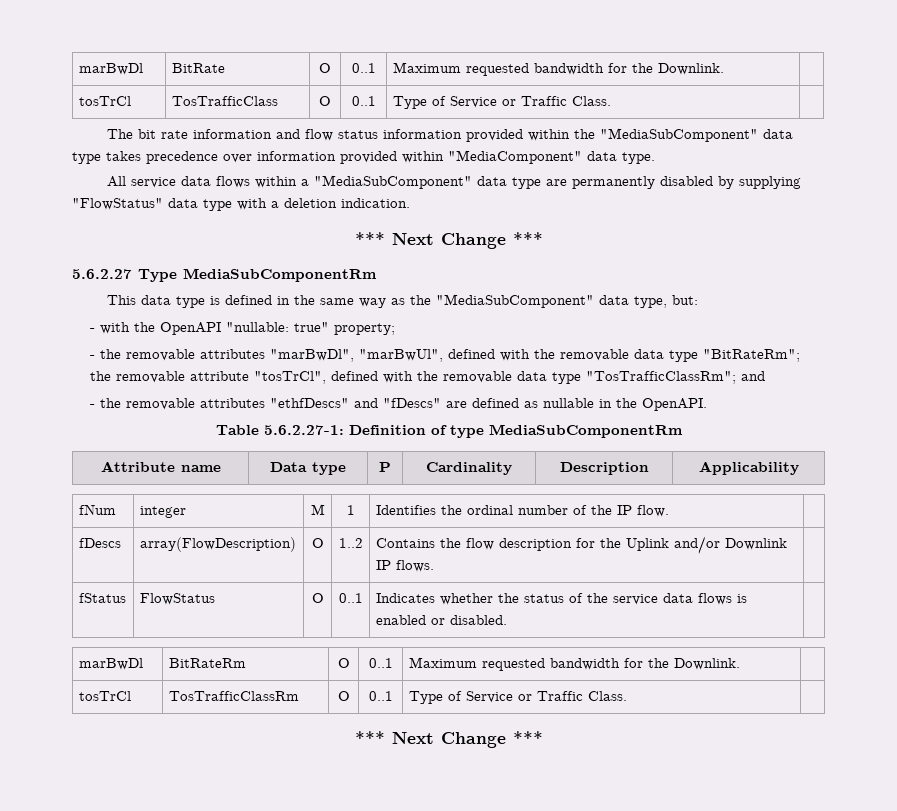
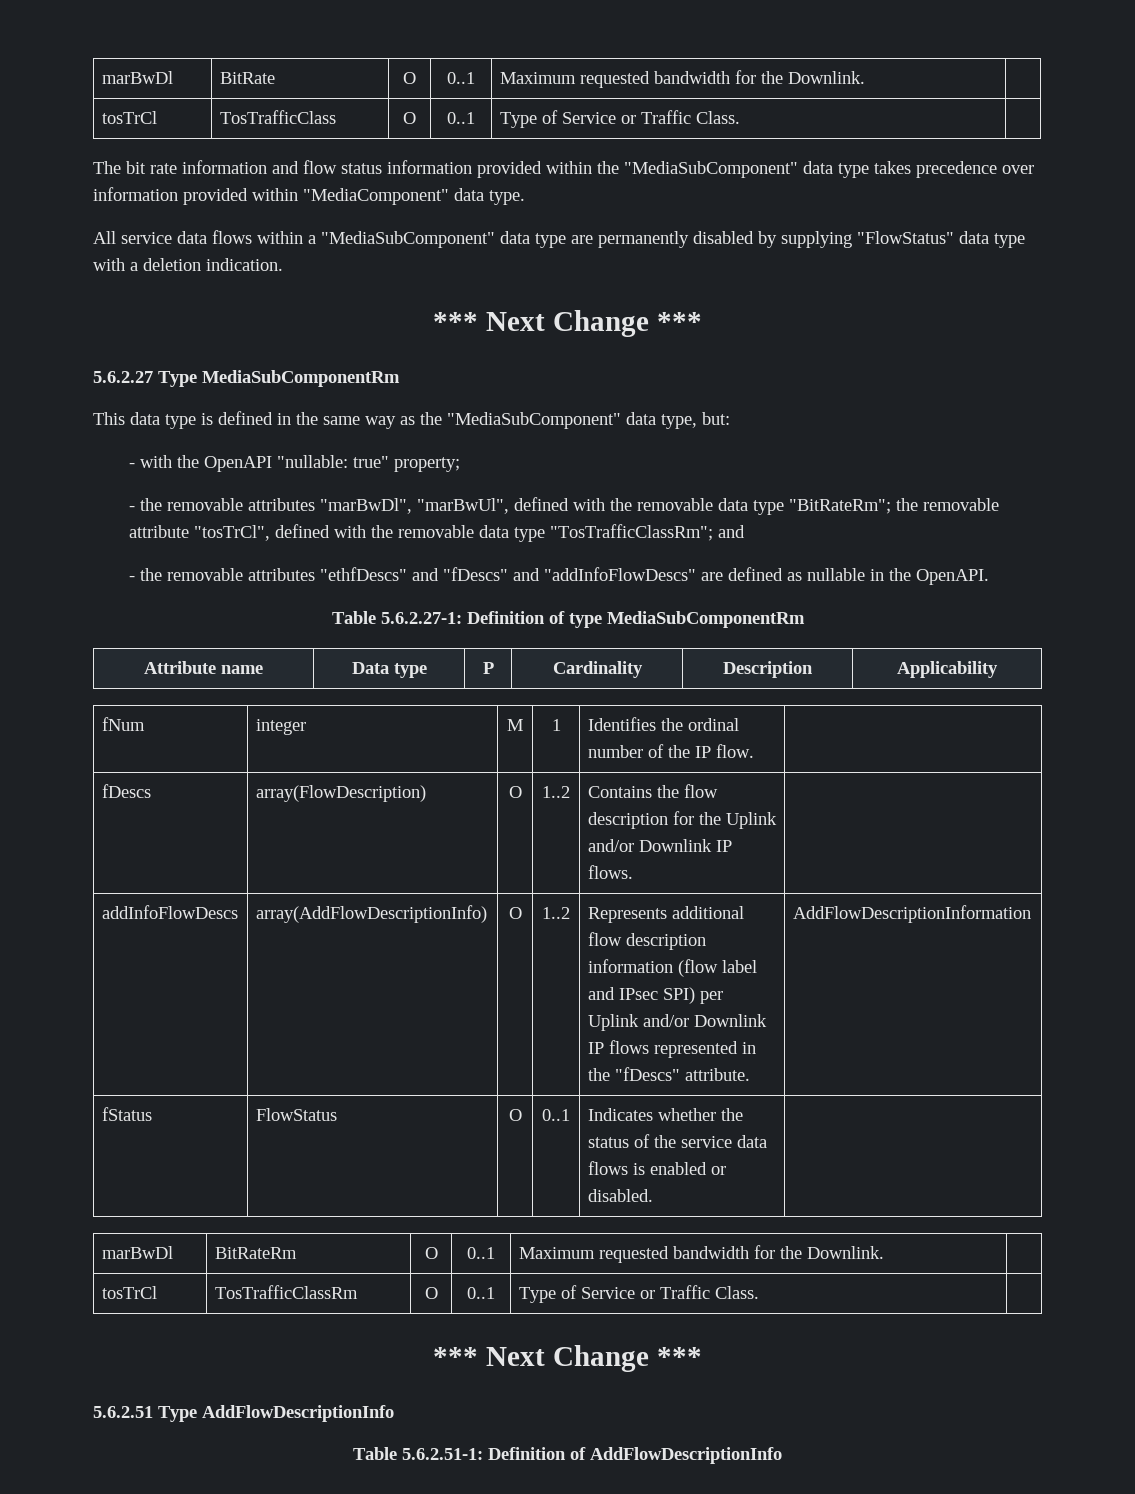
- - the removable attributes "ethfDescs" and "fDescs" are defined as nullable in the OpenAPI.
+ - the removable attributes "ethfDescs" and "fDescs" and "addInfoFlowDescs" are defined as nullable in the OpenAPI.
+ addInfoFlowDescs | array(AddFlowDescriptionInfo) | O | 1..2 | Represents additional flow description information (flow label and IPsec SPI) per Uplink and/or Downlink IP flows represented in the "fDescs" attribute. | AddFlowDescriptionInformation
+ 5.6.2.51 Type AddFlowDescriptionInfo
+ Table 5.6.2.51-1: Definition of AddFlowDescriptionInfo

